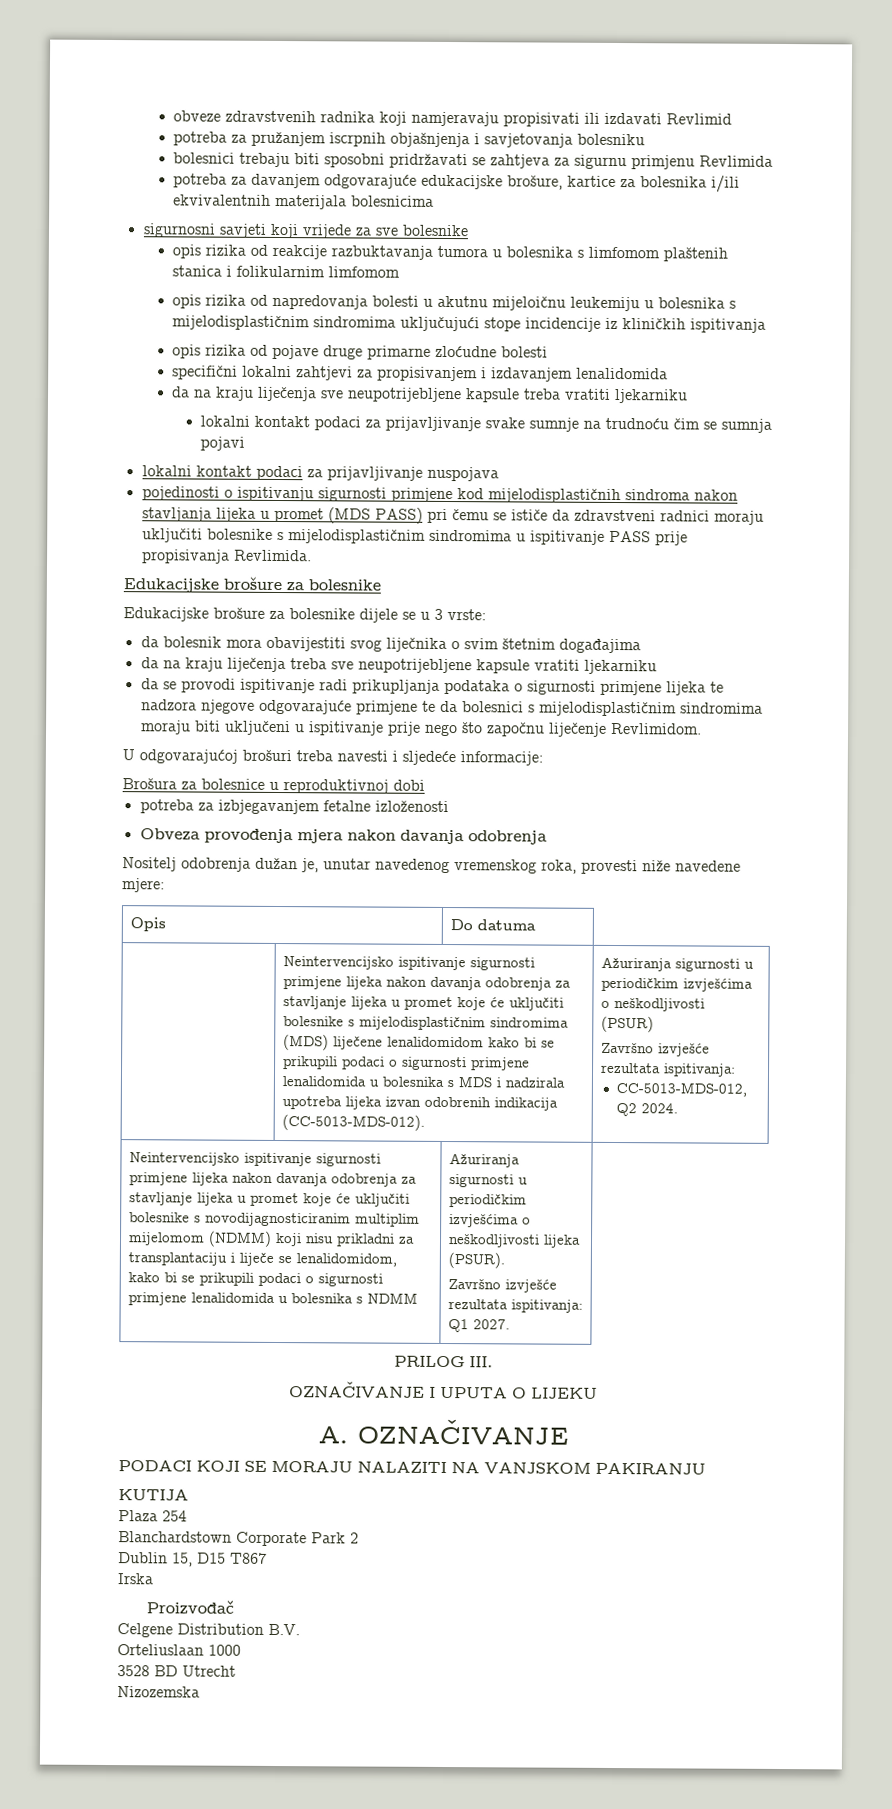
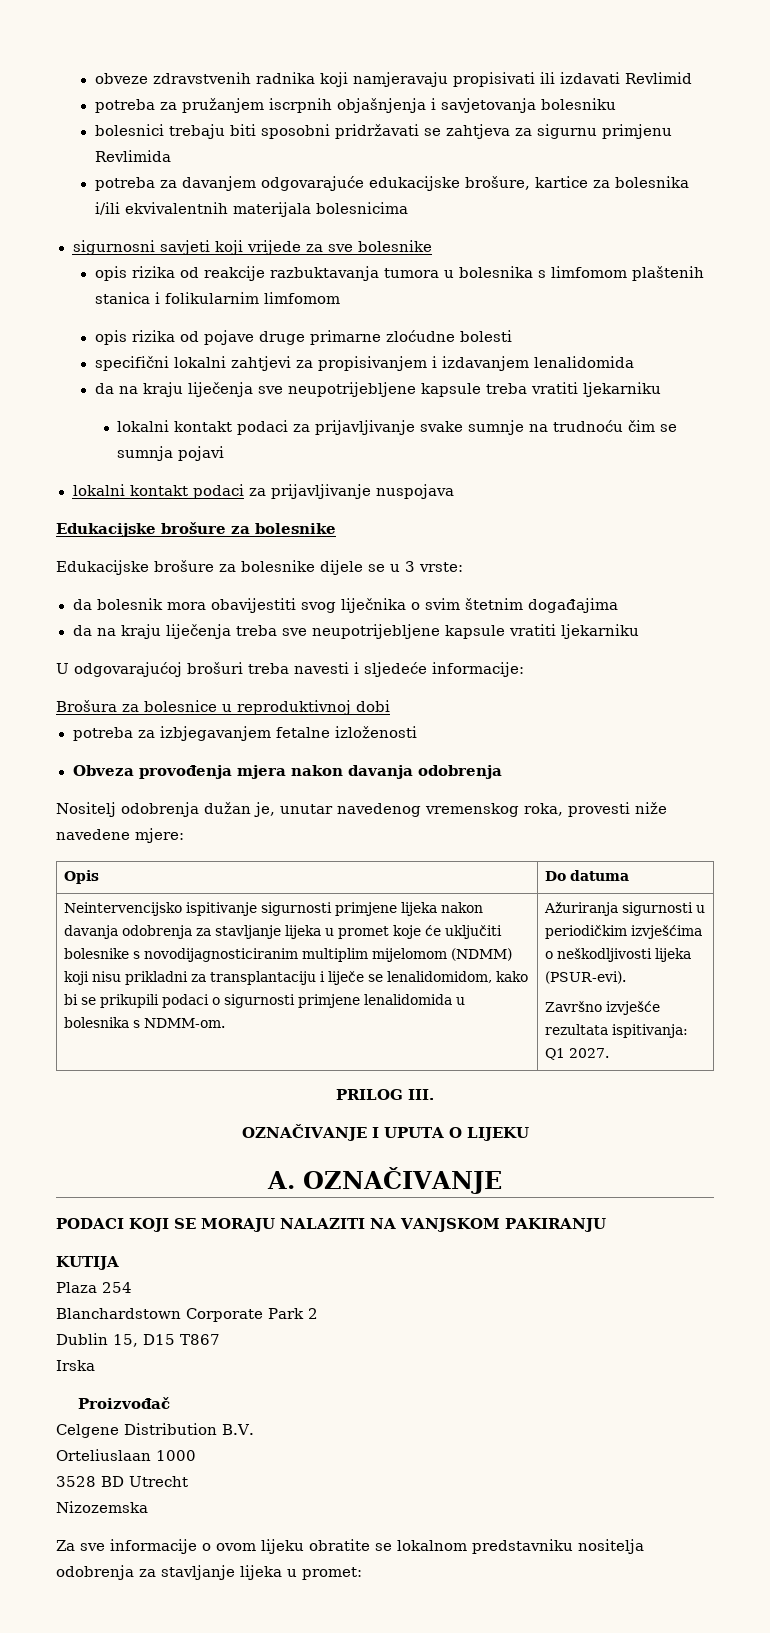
- opis rizika od napredovanja bolesti u akutnu mijeloičnu leukemiju u bolesnika s mijelodisplastičnim sindromima uključujući stope incidencije iz kliničkih ispitivanja
- pojedinosti o ispitivanju sigurnosti primjene kod mijelodisplastičnih sindroma nakon stavljanja lijeka u promet (MDS PASS) pri čemu se ističe da zdravstveni radnici moraju uključiti bolesnike s mijelodisplastičnim sindromima u ispitivanje PASS prije propisivanja Revlimida.
- da se provodi ispitivanje radi prikupljanja podataka o sigurnosti primjene lijeka te nadzora njegove odgovarajuće primjene te da bolesnici s mijelodisplastičnim sindromima moraju biti uključeni u ispitivanje prije nego što započnu liječenje Revlimidom.
- Neintervencijsko ispitivanje sigurnosti primjene lijeka nakon davanja odobrenja za stavljanje lijeka u promet koje će uključiti bolesnike s mijelodisplastičnim sindromima (MDS) liječene lenalidomidom kako bi se prikupili podaci o sigurnosti primjene lenalidomida u bolesnika s MDS i nadzirala upotreba lijeka izvan odobrenih indikacija (CC-5013-MDS-012). | Ažuriranja sigurnosti u periodičkim izvješćima o neškodljivosti (PSUR)
- Završno izvješće rezultata ispitivanja:
- CC-5013-MDS-012, Q2 2024.
- Neintervencijsko ispitivanje sigurnosti primjene lijeka nakon davanja odobrenja za stavljanje lijeka u promet koje će uključiti bolesnike s novodijagnosticiranim multiplim mijelomom (NDMM) koji nisu prikladni za transplantaciju i liječe se lenalidomidom, kako bi se prikupili podaci o sigurnosti primjene lenalidomida u bolesnika s NDMM
+ Neintervencijsko ispitivanje sigurnosti primjene lijeka nakon davanja odobrenja za stavljanje lijeka u promet koje će uključiti bolesnike s novodijagnosticiranim multiplim mijelomom (NDMM) koji nisu prikladni za transplantaciju i liječe se lenalidomidom, kako bi se prikupili podaci o sigurnosti primjene lenalidomida u bolesnika s NDMM-om.
- Ažuriranja sigurnosti u periodičkim izvješćima o neškodljivosti lijeka (PSUR).
+ Ažuriranja sigurnosti u periodičkim izvješćima o neškodljivosti lijeka (PSUR-evi).
+ Za sve informacije o ovom lijeku obratite se lokalnom predstavniku nositelja odobrenja za stavljanje lijeka u promet:

